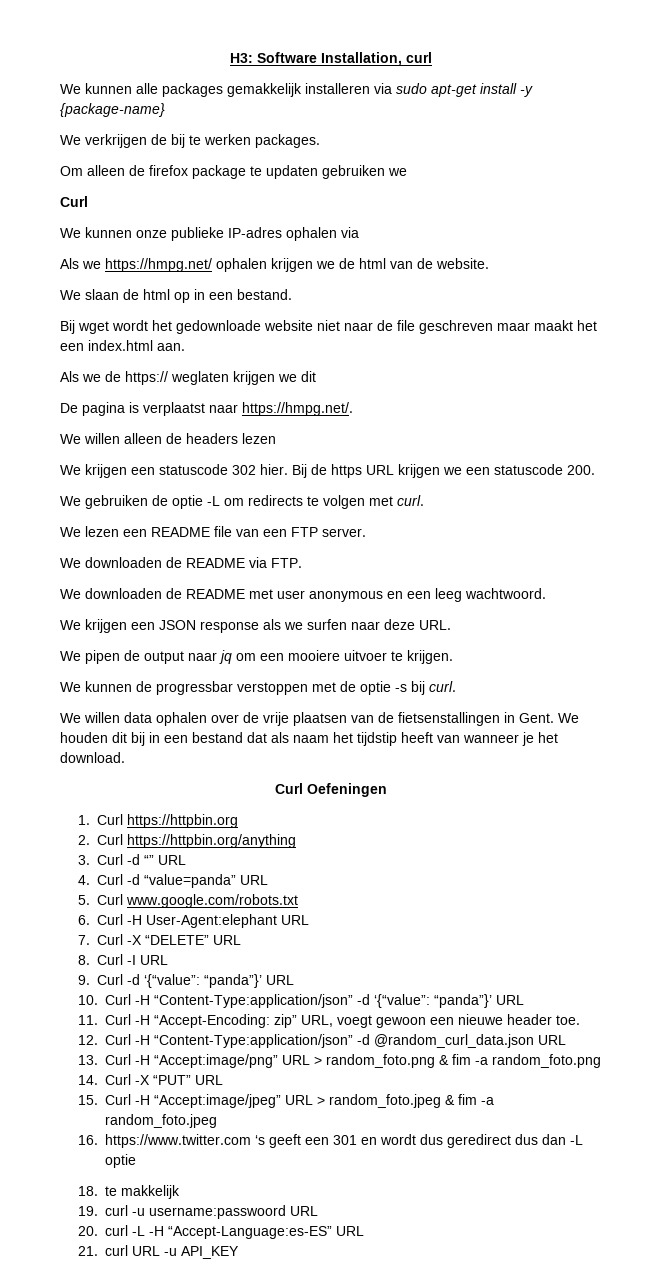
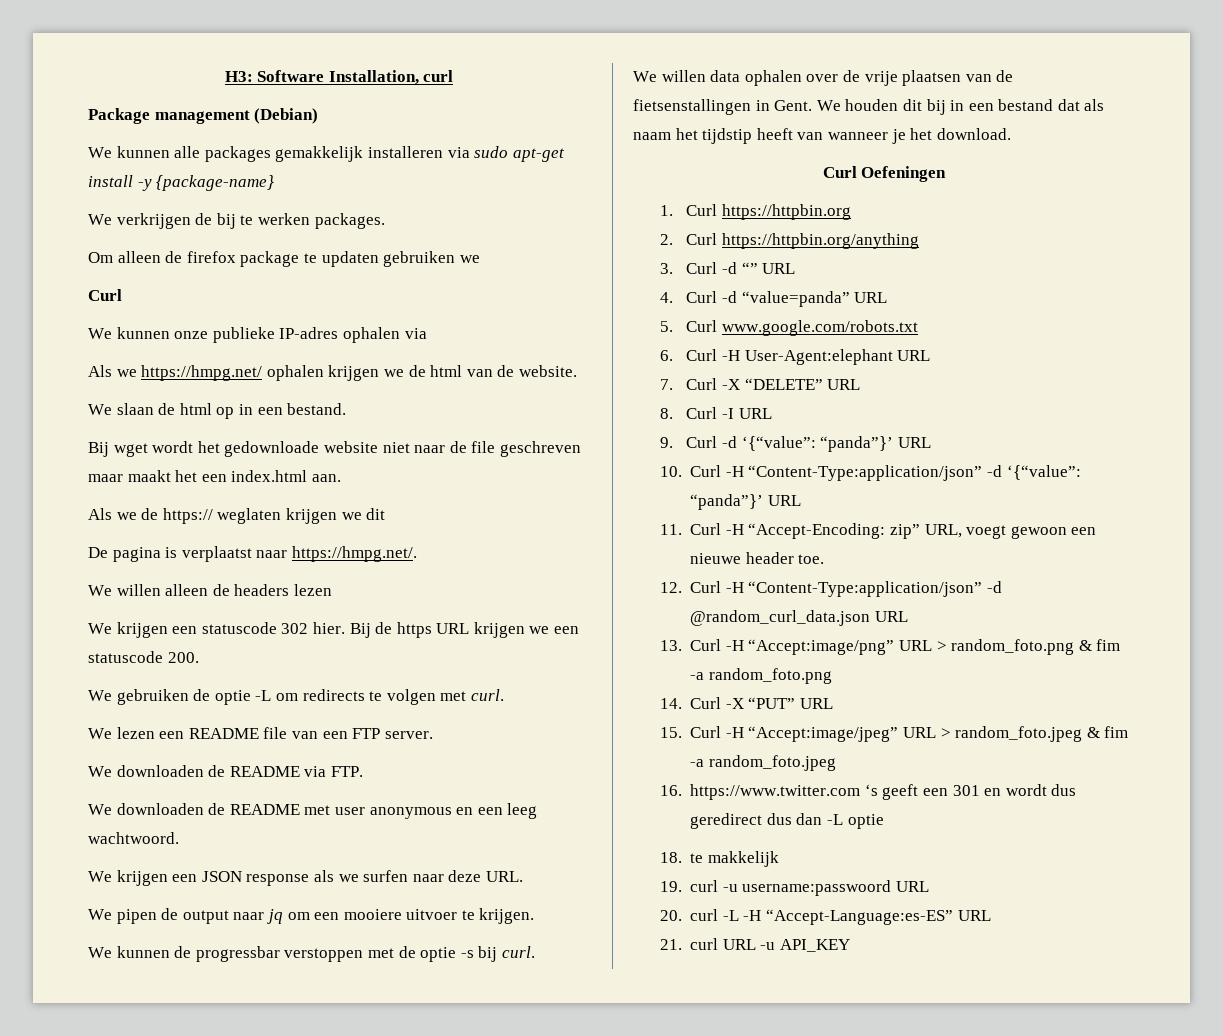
+ Package management (Debian)

